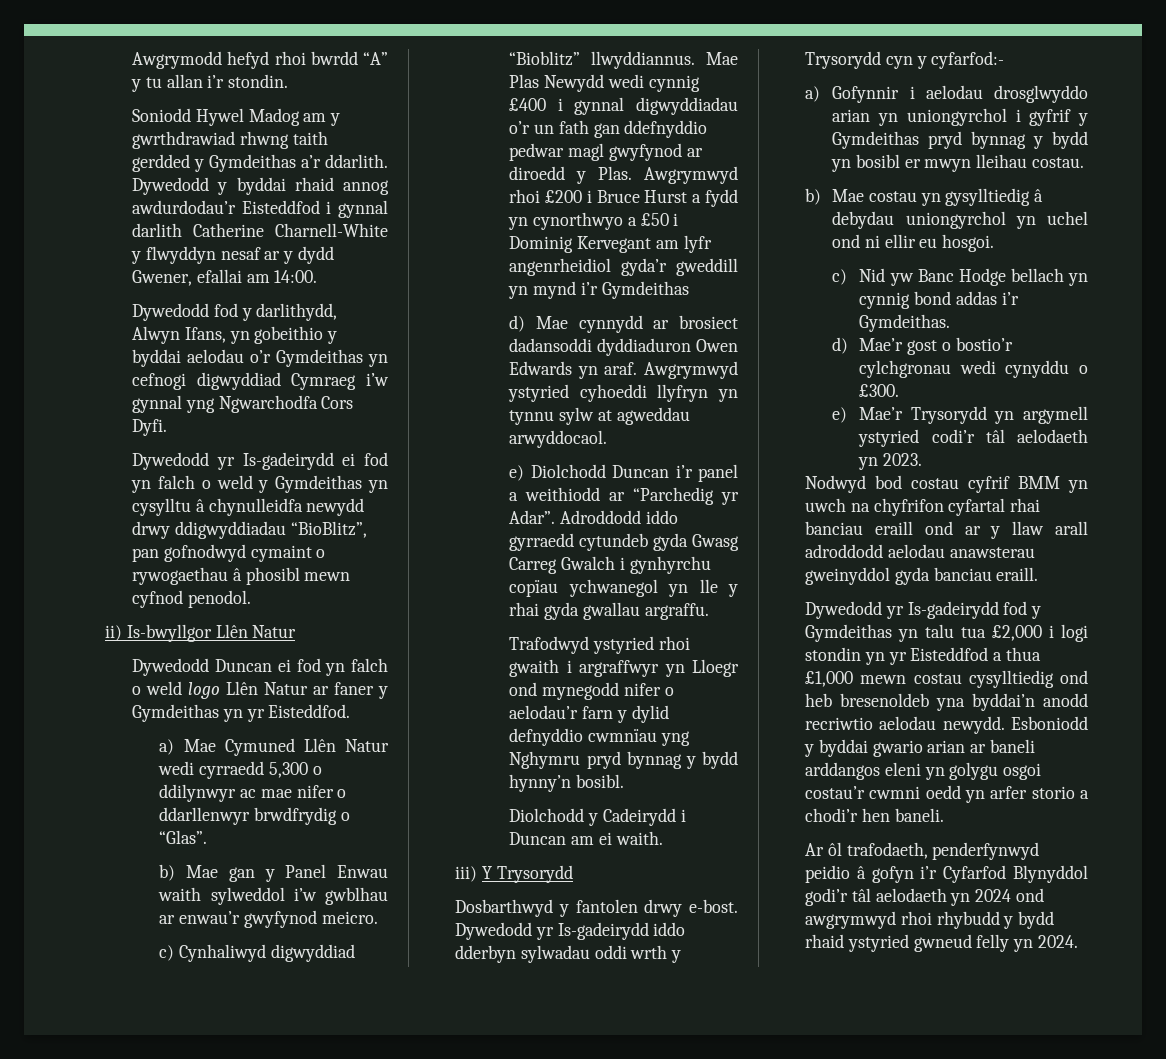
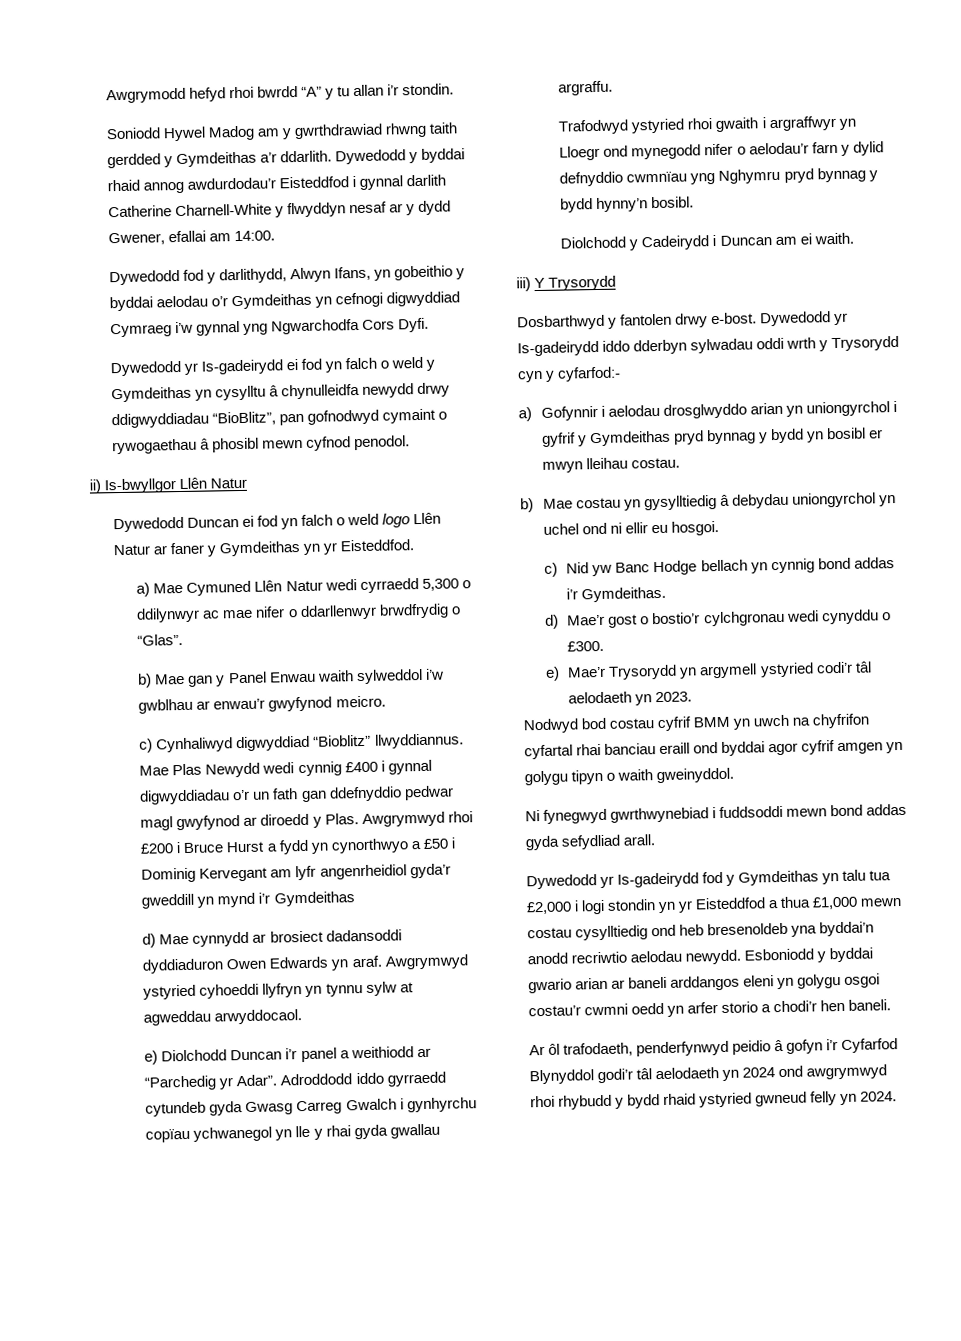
- Nodwyd bod costau cyfrif BMM yn uwch na chyfrifon cyfartal rhai banciau eraill ond ar y llaw arall adroddodd aelodau anawsterau gweinyddol gyda banciau eraill.
+ Nodwyd bod costau cyfrif BMM yn uwch na chyfrifon cyfartal rhai banciau eraill ond byddai agor cyfrif amgen yn golygu tipyn o waith gweinyddol.
+ Ni fynegwyd gwrthwynebiad i fuddsoddi mewn bond addas gyda sefydliad arall.

